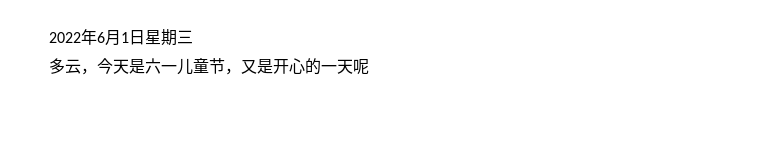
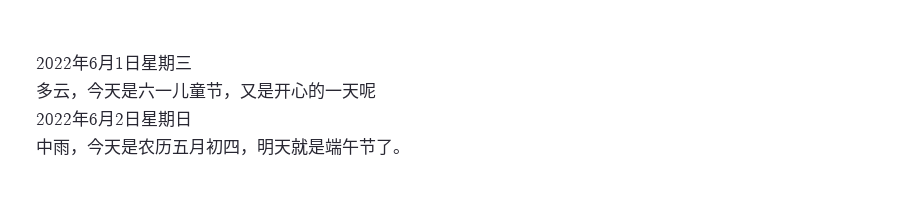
+ 2022年6月2日星期日
+ 中雨，今天是农历五月初四，明天就是端午节了。

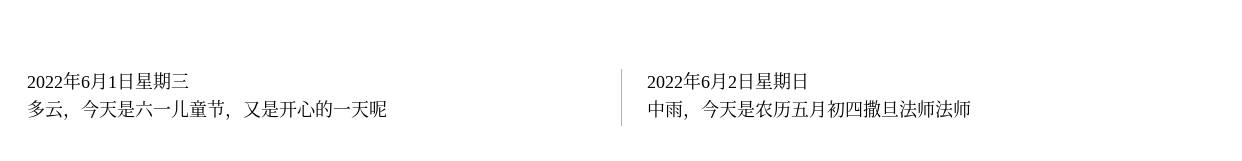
- 中雨，今天是农历五月初四，明天就是端午节了。
+ 中雨，今天是农历五月初四撒旦法师法师

